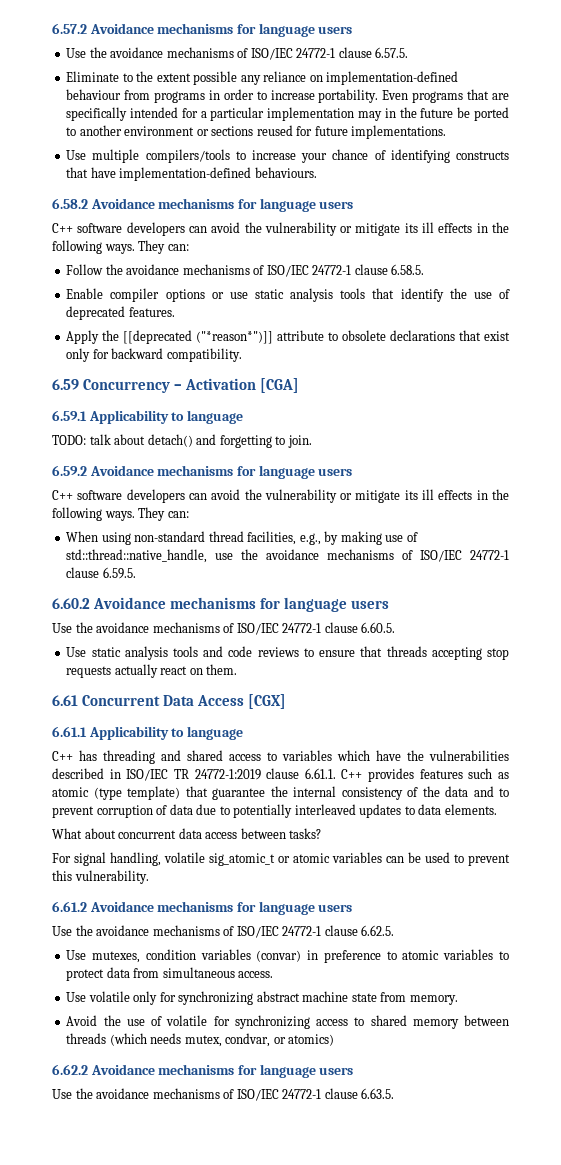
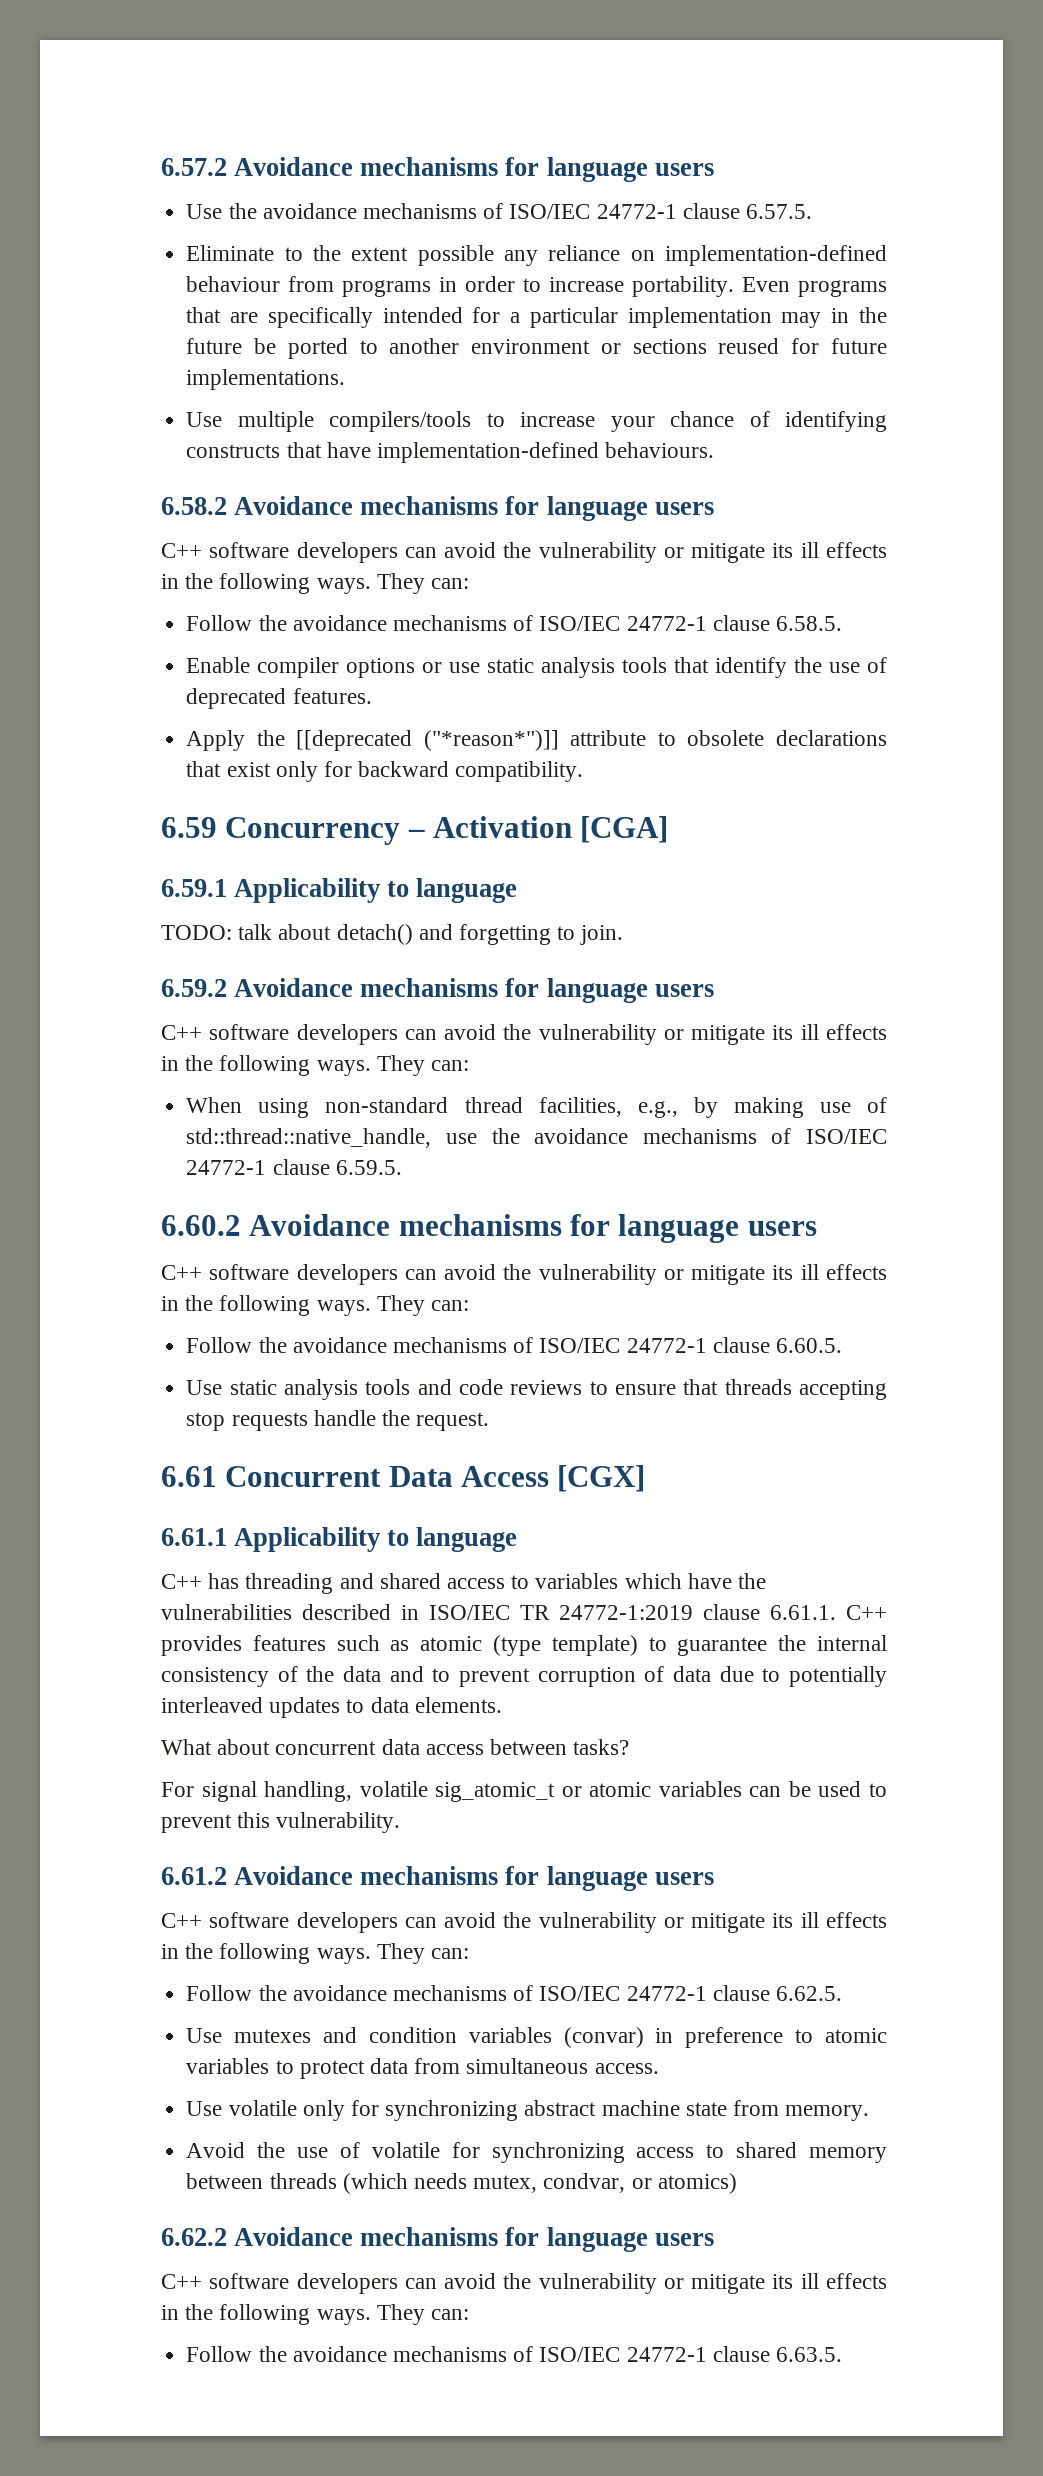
  6.60.2 Avoidance mechanisms for language users
- Use the avoidance mechanisms of ISO/IEC 24772-1 clause 6.60.5.
+ C++ software developers can avoid the vulnerability or mitigate its ill effects in the following ways. They can:
+ Follow the avoidance mechanisms of ISO/IEC 24772-1 clause 6.60.5.
- Use static analysis tools and code reviews to ensure that threads accepting stop requests actually react on them.
+ Use static analysis tools and code reviews to ensure that threads accepting stop requests handle the request.
- C++ has threading and shared access to variables which have the vulnerabilities described in ISO/IEC TR 24772-1:2019 clause 6.61.1. C++ provides features such as atomic (type template) that guarantee the internal consistency of the data and to prevent corruption of data due to potentially interleaved updates to data elements.
+ C++ has threading and shared access to variables which have the vulnerabilities described in ISO/IEC TR 24772-1:2019 clause 6.61.1. C++ provides features such as atomic (type template) to guarantee the internal consistency of the data and to prevent corruption of data due to potentially interleaved updates to data elements.
  6.61.2 Avoidance mechanisms for language users
- Use the avoidance mechanisms of ISO/IEC 24772-1 clause 6.62.5.
+ C++ software developers can avoid the vulnerability or mitigate its ill effects in the following ways. They can:
+ Follow the avoidance mechanisms of ISO/IEC 24772-1 clause 6.62.5.
- Use mutexes, condition variables (convar) in preference to atomic variables to protect data from simultaneous access.
+ Use mutexes and condition variables (convar) in preference to atomic variables to protect data from simultaneous access.
  6.62.2 Avoidance mechanisms for language users
- Use the avoidance mechanisms of ISO/IEC 24772-1 clause 6.63.5.
+ C++ software developers can avoid the vulnerability or mitigate its ill effects in the following ways. They can:
+ Follow the avoidance mechanisms of ISO/IEC 24772-1 clause 6.63.5.

